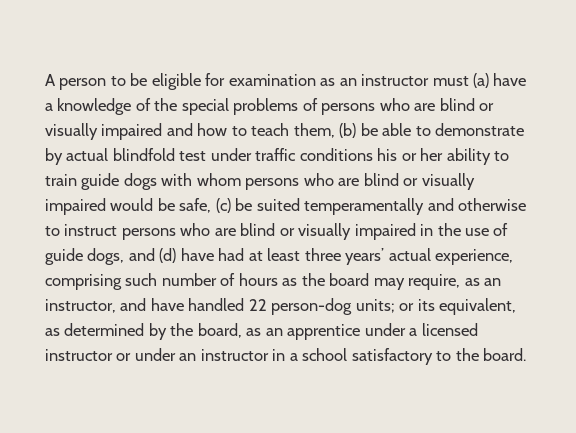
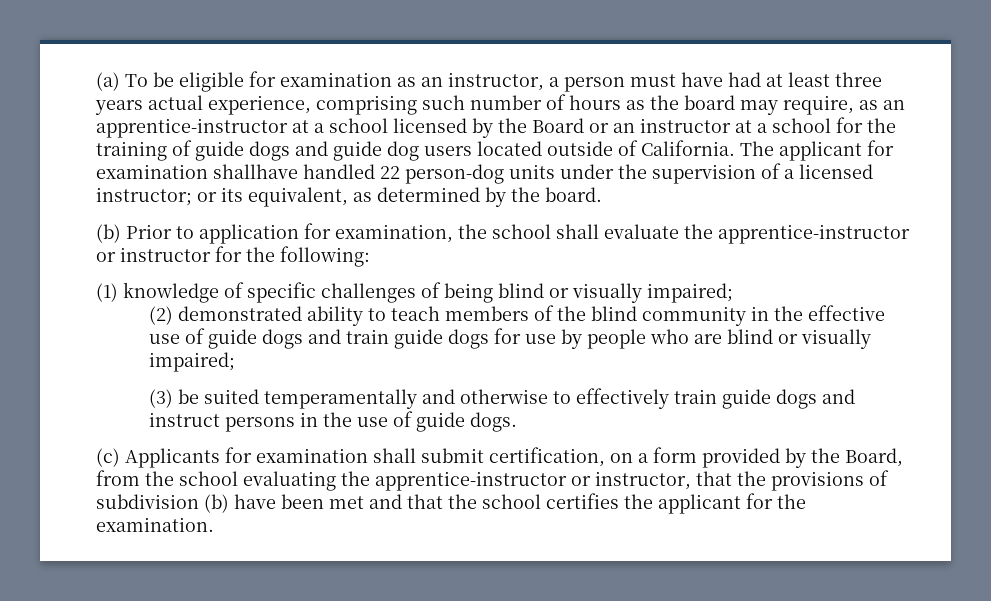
- A person to be eligible for examination as an instructor must (a) have a knowledge of the special problems of persons who are blind or visually impaired and how to teach them, (b) be able to demonstrate by actual blindfold test under traffic conditions his or her ability to train guide dogs with whom persons who are blind or visually impaired would be safe, (c) be suited temperamentally and otherwise to instruct persons who are blind or visually impaired in the use of guide dogs, and (d) have had at least three years’ actual experience, comprising such number of hours as the board may require, as an instructor, and have handled 22 person-dog units; or its equivalent, as determined by the board, as an apprentice under a licensed instructor or under an instructor in a school satisfactory to the board.
+ (a) To be eligible for examination as an instructor, a person must have had at least three years actual experience, comprising such number of hours as the board may require, as an apprentice-instructor at a school licensed by the Board or an instructor at a school for the training of guide dogs and guide dog users located outside of California. The applicant for examination shallhave handled 22 person-dog units under the supervision of a licensed instructor; or its equivalent, as determined by the board.
+ (b) Prior to application for examination, the school shall evaluate the apprentice-instructor or instructor for the following:
+ (1) knowledge of specific challenges of being blind or visually impaired;
+ (2) demonstrated ability to teach members of the blind community in the effective use of guide dogs and train guide dogs for use by people who are blind or visually impaired;
+ (3) be suited temperamentally and otherwise to effectively train guide dogs and instruct persons in the use of guide dogs.
+ (c) Applicants for examination shall submit certification, on a form provided by the Board, from the school evaluating the apprentice-instructor or instructor, that the provisions of subdivision (b) have been met and that the school certifies the applicant for the examination.

